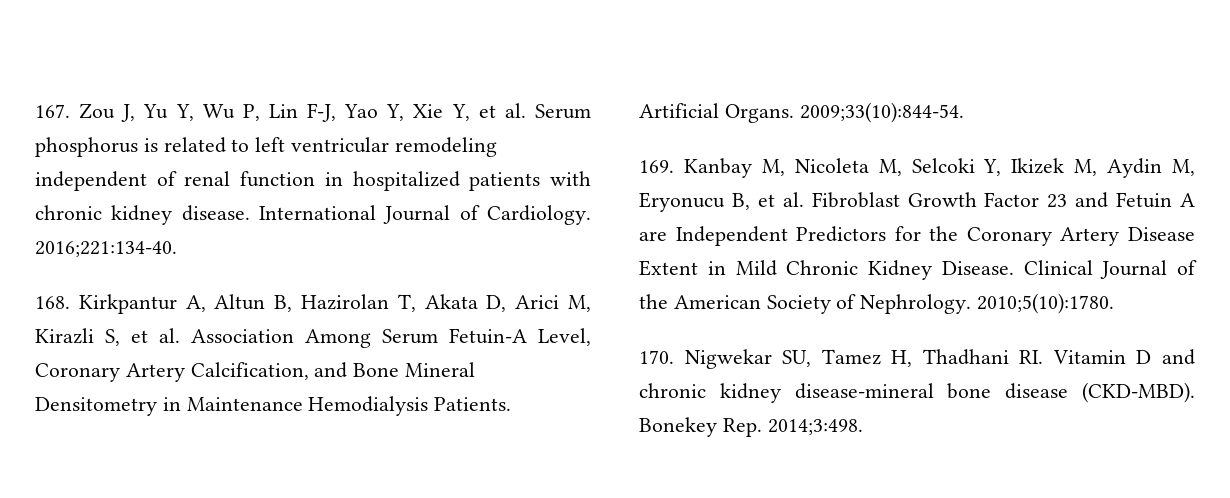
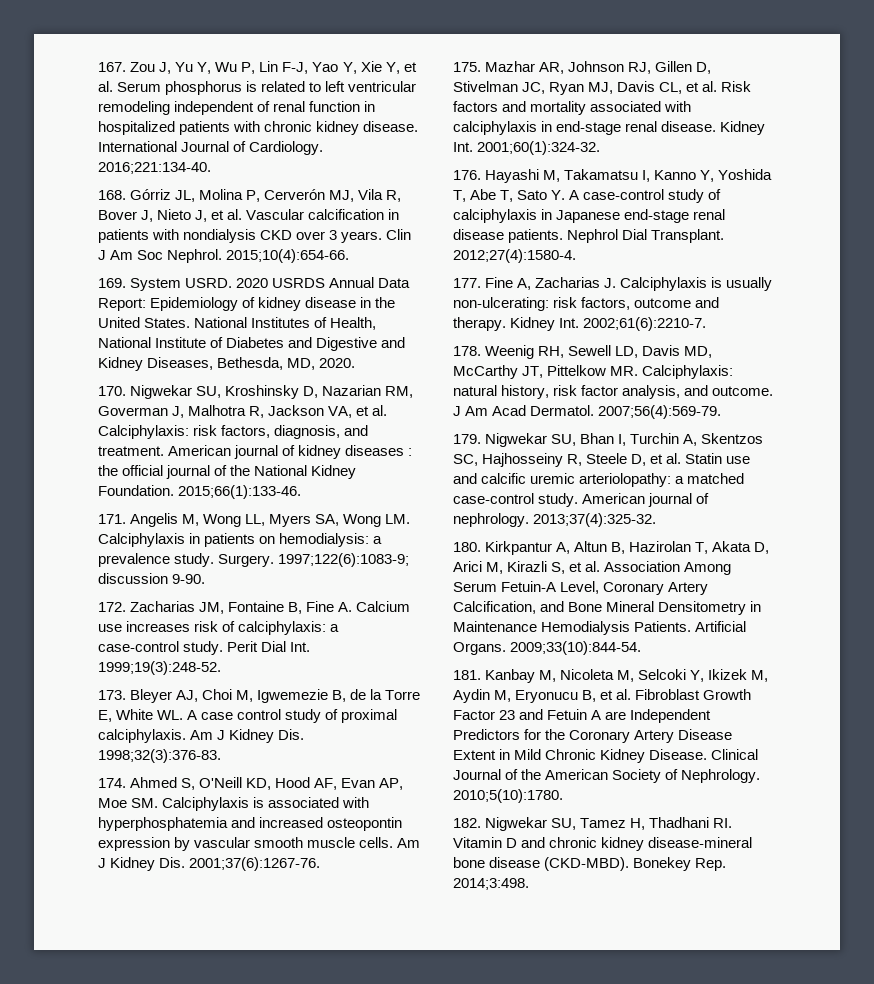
- 168. Kirkpantur A, Altun B, Hazirolan T, Akata D, Arici M, Kirazli S, et al. Association Among Serum Fetuin-A Level, Coronary Artery Calcification, and Bone Mineral Densitometry in Maintenance Hemodialysis Patients.
+ 168. Górriz JL, Molina P, Cerverón MJ, Vila R, Bover J, Nieto J, et al. Vascular calcification in patients with nondialysis CKD over 3 years. Clin J Am Soc Nephrol. 2015;10(4):654-66.
+ 169. System USRD. 2020 USRDS Annual Data Report: Epidemiology of kidney disease in the United States. National Institutes of Health, National Institute of Diabetes and Digestive and Kidney Diseases, Bethesda, MD, 2020.
+ 170. Nigwekar SU, Kroshinsky D, Nazarian RM, Goverman J, Malhotra R, Jackson VA, et al. Calciphylaxis: risk factors, diagnosis, and treatment. American journal of kidney diseases : the official journal of the National Kidney Foundation. 2015;66(1):133-46.
+ 171. Angelis M, Wong LL, Myers SA, Wong LM. Calciphylaxis in patients on hemodialysis: a prevalence study. Surgery. 1997;122(6):1083-9; discussion 9-90.
+ 172. Zacharias JM, Fontaine B, Fine A. Calcium use increases risk of calciphylaxis: a case-control study. Perit Dial Int. 1999;19(3):248-52.
+ 173. Bleyer AJ, Choi M, Igwemezie B, de la Torre E, White WL. A case control study of proximal calciphylaxis. Am J Kidney Dis. 1998;32(3):376-83.
+ 174. Ahmed S, O'Neill KD, Hood AF, Evan AP, Moe SM. Calciphylaxis is associated with hyperphosphatemia and increased osteopontin expression by vascular smooth muscle cells. Am J Kidney Dis. 2001;37(6):1267-76.
+ 175. Mazhar AR, Johnson RJ, Gillen D, Stivelman JC, Ryan MJ, Davis CL, et al. Risk factors and mortality associated with calciphylaxis in end-stage renal disease. Kidney Int. 2001;60(1):324-32.
+ 176. Hayashi M, Takamatsu I, Kanno Y, Yoshida T, Abe T, Sato Y. A case-control study of calciphylaxis in Japanese end-stage renal disease patients. Nephrol Dial Transplant. 2012;27(4):1580-4.
+ 177. Fine A, Zacharias J. Calciphylaxis is usually non-ulcerating: risk factors, outcome and therapy. Kidney Int. 2002;61(6):2210-7.
+ 178. Weenig RH, Sewell LD, Davis MD, McCarthy JT, Pittelkow MR. Calciphylaxis: natural history, risk factor analysis, and outcome. J Am Acad Dermatol. 2007;56(4):569-79.
+ 179. Nigwekar SU, Bhan I, Turchin A, Skentzos SC, Hajhosseiny R, Steele D, et al. Statin use and calcific uremic arteriolopathy: a matched case-control study. American journal of nephrology. 2013;37(4):325-32.
+ 180. Kirkpantur A, Altun B, Hazirolan T, Akata D, Arici M, Kirazli S, et al. Association Among Serum Fetuin-A Level, Coronary Artery Calcification, and Bone Mineral Densitometry in Maintenance Hemodialysis Patients.
- 169. Kanbay M, Nicoleta M, Selcoki Y, Ikizek M, Aydin M, Eryonucu B, et al. Fibroblast Growth Factor 23 and Fetuin A are Independent Predictors for the Coronary Artery Disease Extent in Mild Chronic Kidney Disease.
+ 181. Kanbay M, Nicoleta M, Selcoki Y, Ikizek M, Aydin M, Eryonucu B, et al. Fibroblast Growth Factor 23 and Fetuin A are Independent Predictors for the Coronary Artery Disease Extent in Mild Chronic Kidney Disease.
- 170. Nigwekar SU, Tamez H, Thadhani RI. Vitamin D and chronic kidney disease-mineral bone disease (CKD-MBD).
+ 182. Nigwekar SU, Tamez H, Thadhani RI. Vitamin D and chronic kidney disease-mineral bone disease (CKD-MBD).

